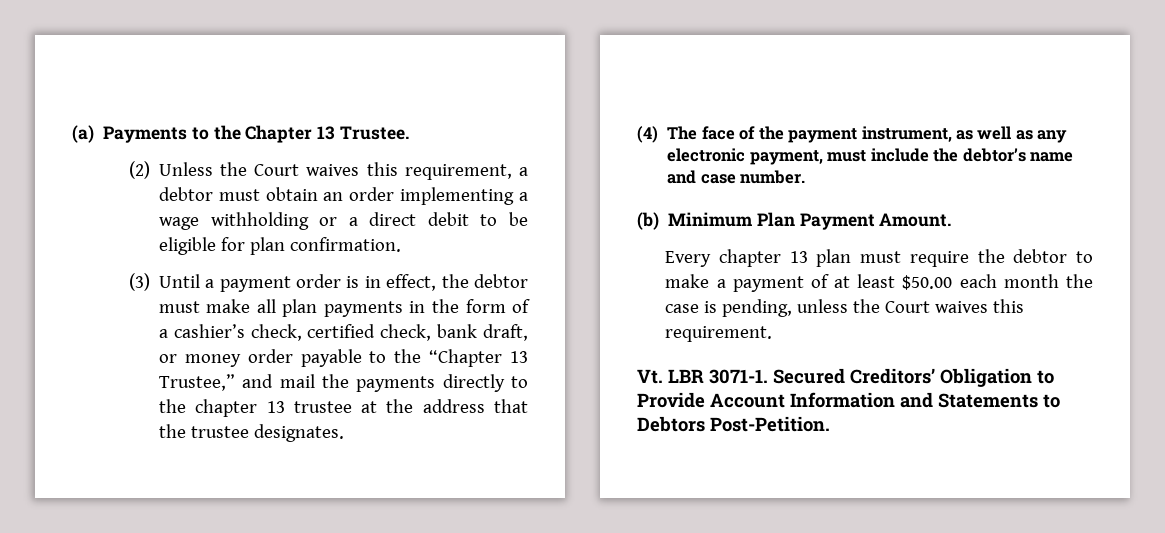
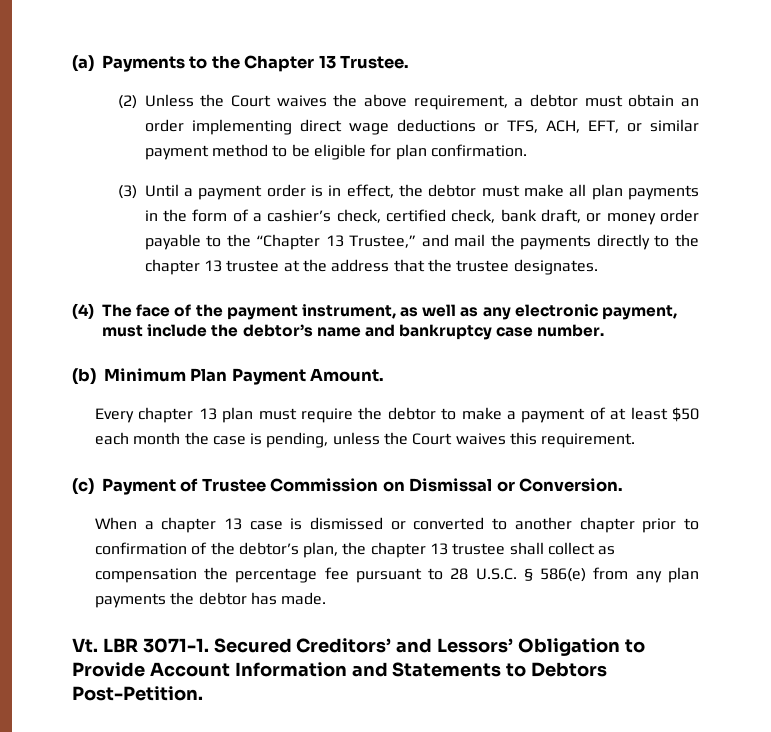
- (2) Unless the Court waives this requirement, a debtor must obtain an order implementing a wage withholding or a direct debit to be eligible for plan confirmation.
+ (2) Unless the Court waives the above requirement, a debtor must obtain an order implementing direct wage deductions or TFS, ACH, EFT, or similar payment method to be eligible for plan confirmation.
- (4) The face of the payment instrument, as well as any electronic payment, must include the debtor’s name and case number.
+ (4) The face of the payment instrument, as well as any electronic payment, must include the debtor’s name and bankruptcy case number.
- Every chapter 13 plan must require the debtor to make a payment of at least $50.00 each month the case is pending, unless the Court waives this requirement.
+ Every chapter 13 plan must require the debtor to make a payment of at least $50 each month the case is pending, unless the Court waives this requirement.
+ (c) Payment of Trustee Commission on Dismissal or Conversion.
+ When a chapter 13 case is dismissed or converted to another chapter prior to confirmation of the debtor’s plan, the chapter 13 trustee shall collect as compensation the percentage fee pursuant to 28 U.S.C. § 586(e) from any plan payments the debtor has made.
- Secured Creditors’ Obligation to Provide Account Information and Statements to Debtors Post-Petition.
+ Secured Creditors’ and Lessors’ Obligation to Provide Account Information and Statements to Debtors Post-Petition.

